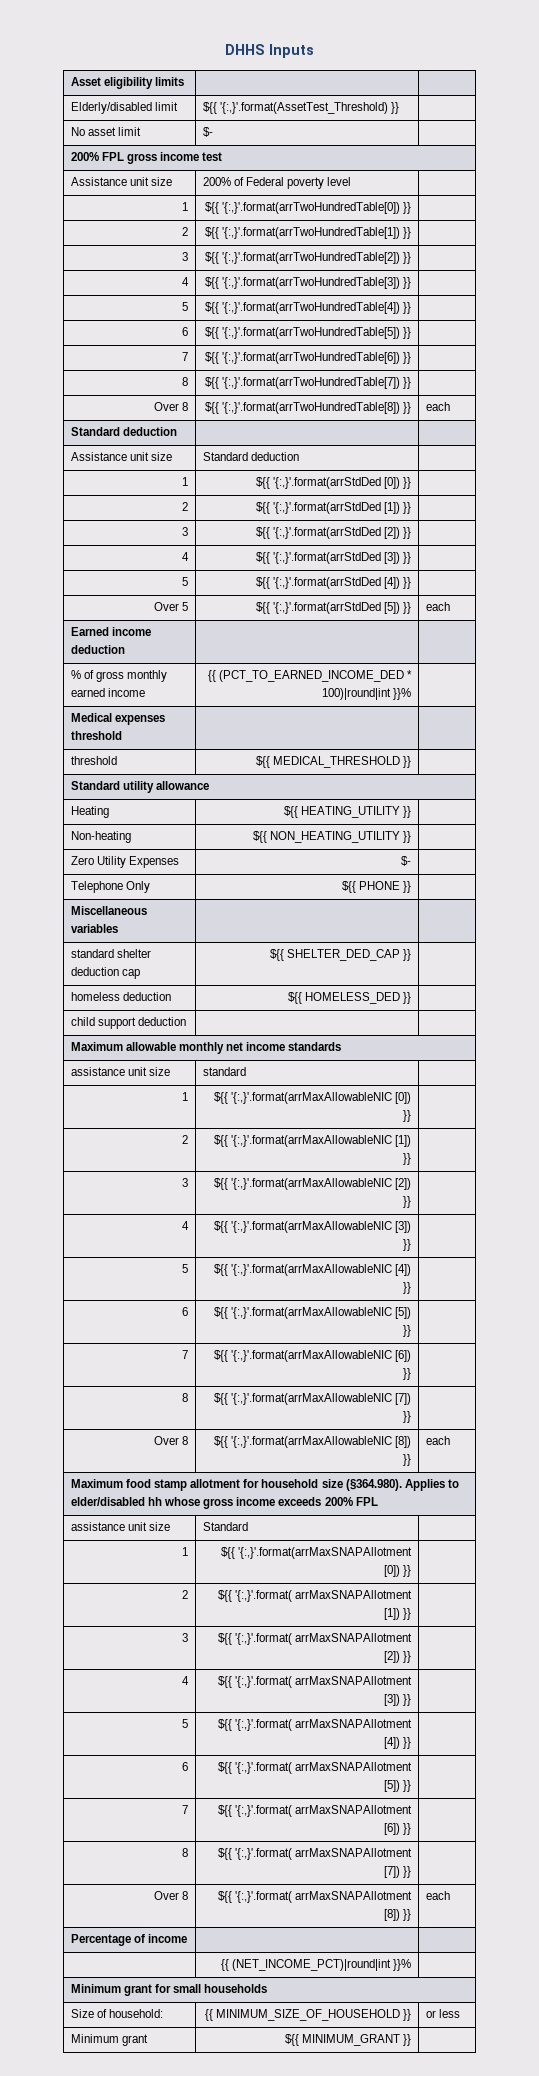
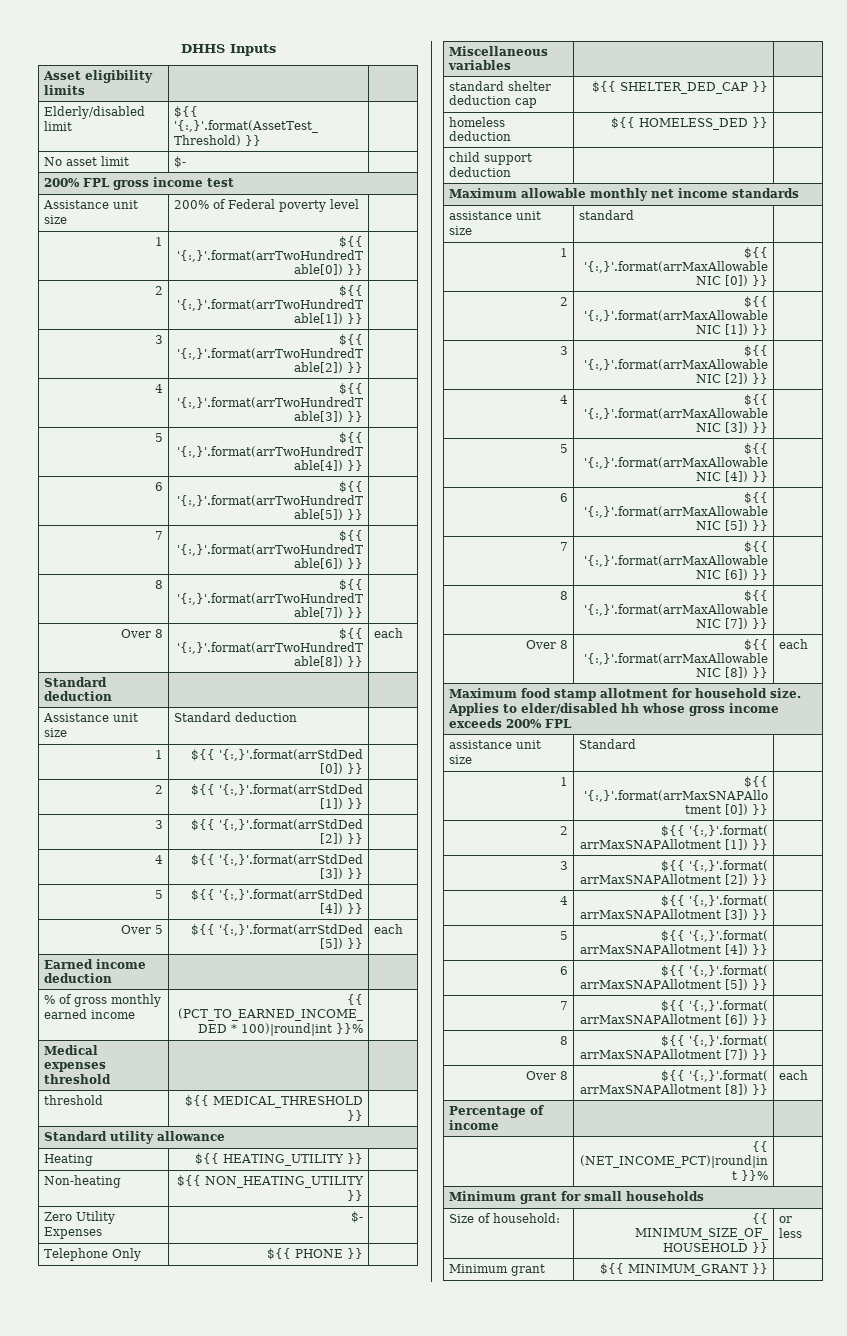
- Maximum food stamp allotment for household size (§364.980). Applies to elder/disabled hh whose gross income exceeds 200% FPL
+ Maximum food stamp allotment for household size. Applies to elder/disabled hh whose gross income exceeds 200% FPL

